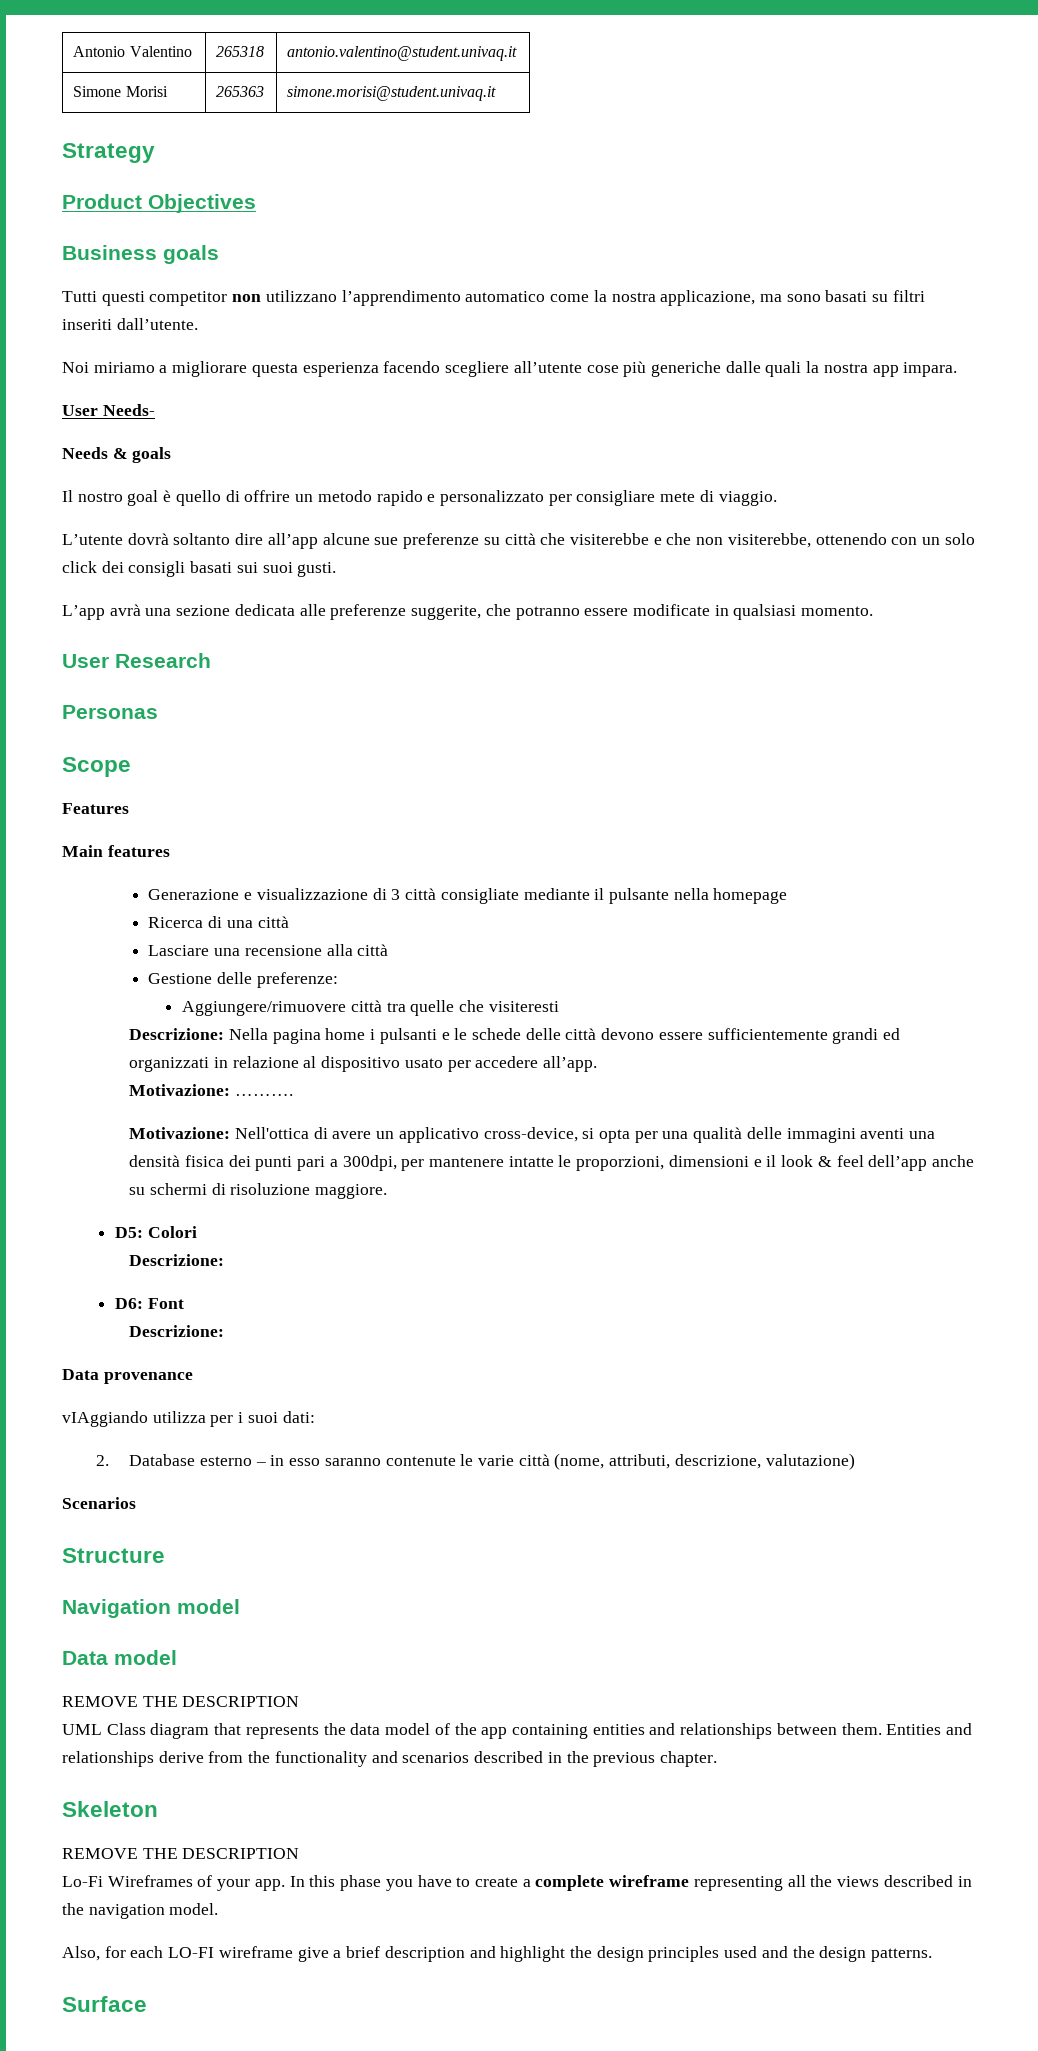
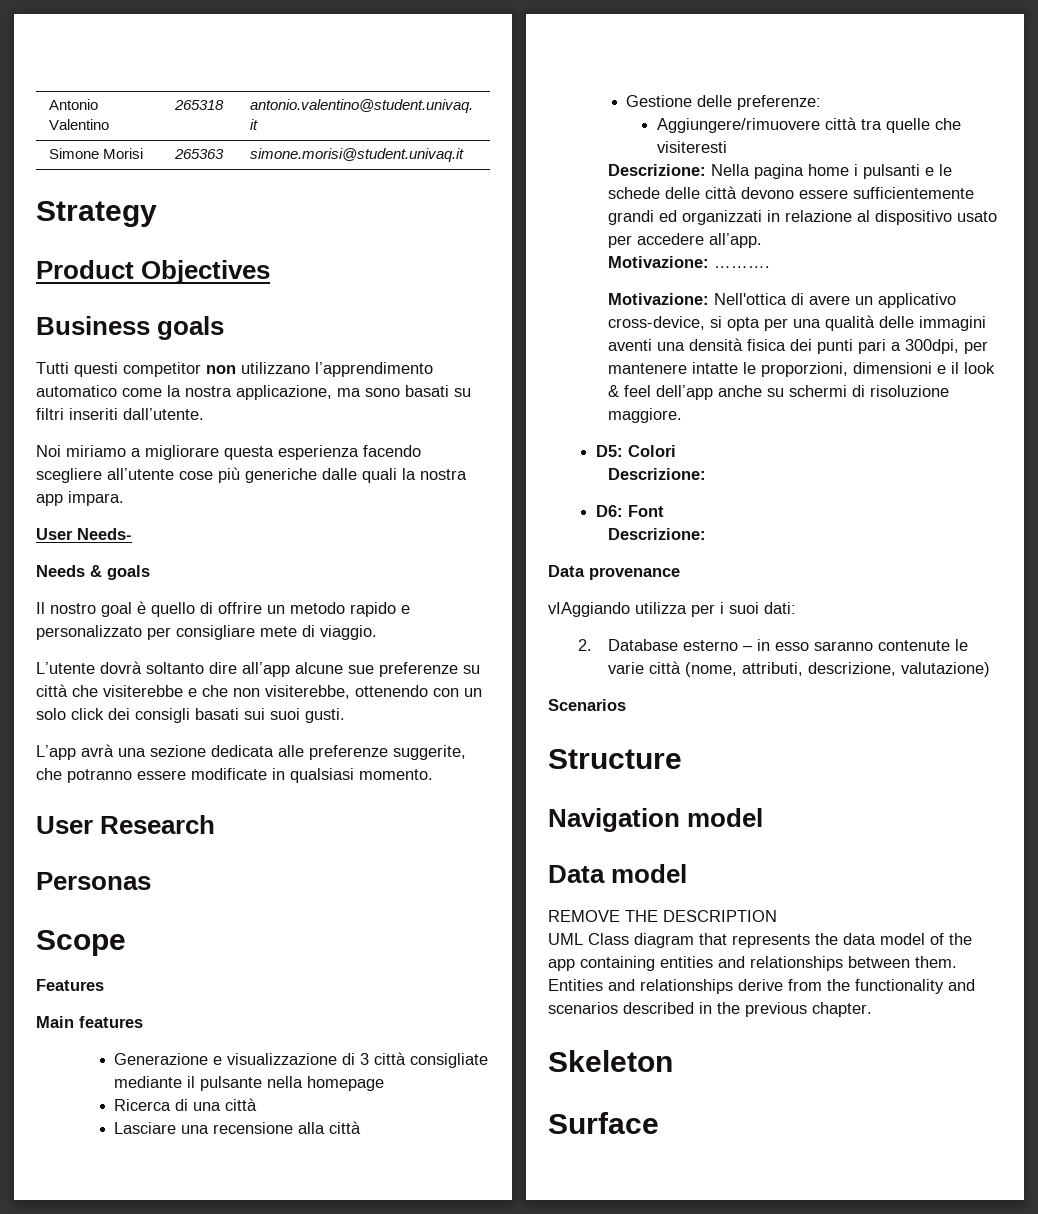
  Skeleton
- REMOVE THE DESCRIPTION
- Lo-Fi Wireframes of your app. In this phase you have to create a complete wireframe representing all the views described in the navigation model.
- Also, for each LO-FI wireframe give a brief description and highlight the design principles used and the design patterns.

